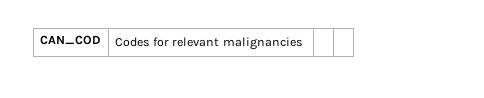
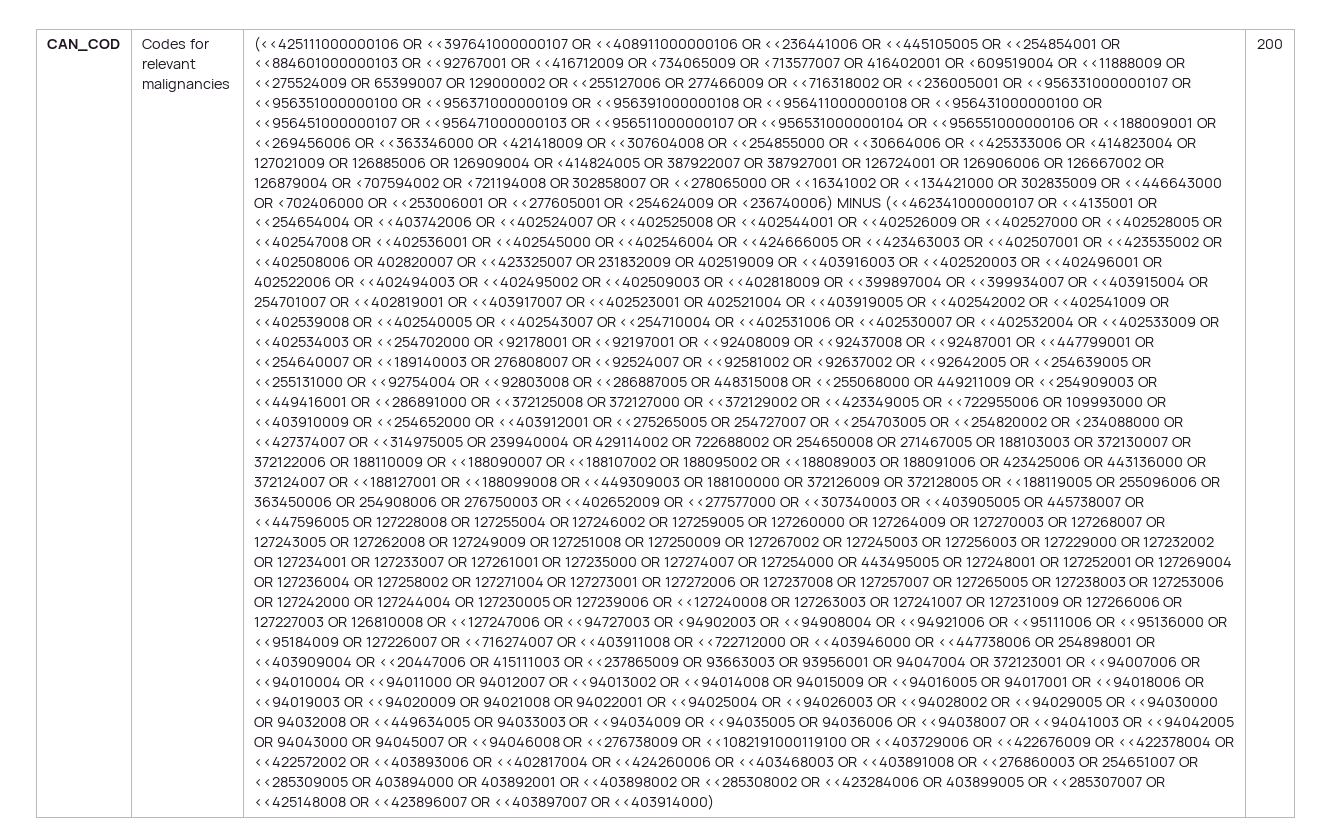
+ (<<425111000000106 OR <<397641000000107 OR <<408911000000106 OR <<236441006 OR <<445105005 OR <<254854001 OR <<884601000000103 OR <<92767001 OR <<416712009 OR <734065009 OR <713577007 OR 416402001 OR <609519004 OR <<11888009 OR <<275524009 OR 65399007 OR 129000002 OR <<255127006 OR 277466009 OR <<716318002 OR <<236005001 OR <<956331000000107 OR <<956351000000100 OR <<956371000000109 OR <<956391000000108 OR <<956411000000108 OR <<956431000000100 OR <<956451000000107 OR <<956471000000103 OR <<956511000000107 OR <<956531000000104 OR <<956551000000106 OR <<188009001 OR <<269456006 OR <<363346000 OR <421418009 OR <<307604008 OR <<254855000 OR <<30664006 OR <<425333006 OR <414823004 OR 127021009 OR 126885006 OR 126909004 OR <414824005 OR 387922007 OR 387927001 OR 126724001 OR 126906006 OR 126667002 OR 126879004 OR <707594002 OR <721194008 OR 302858007 OR <<278065000 OR <<16341002 OR <<134421000 OR 302835009 OR <<446643000 OR <702406000 OR <<253006001 OR <<277605001 OR <254624009 OR <236740006) MINUS (<<462341000000107 OR <<4135001 OR <<254654004 OR <<403742006 OR <<402524007 OR <<402525008 OR <<402544001 OR <<402526009 OR <<402527000 OR <<402528005 OR <<402547008 OR <<402536001 OR <<402545000 OR <<402546004 OR <<424666005 OR <<423463003 OR <<402507001 OR <<423535002 OR <<402508006 OR 402820007 OR <<423325007 OR 231832009 OR 402519009 OR <<403916003 OR <<402520003 OR <<402496001 OR 402522006 OR <<402494003 OR <<402495002 OR <<402509003 OR <<402818009 OR <<399897004 OR <<399934007 OR <<403915004 OR 254701007 OR <<402819001 OR <<403917007 OR <<402523001 OR 402521004 OR <<403919005 OR <<402542002 OR <<402541009 OR <<402539008 OR <<402540005 OR <<402543007 OR <<254710004 OR <<402531006 OR <<402530007 OR <<402532004 OR <<402533009 OR <<402534003 OR <<254702000 OR <92178001 OR <<92197001 OR <<92408009 OR <<92437008 OR <<92487001 OR <<447799001 OR <<254640007 OR <<189140003 OR 276808007 OR <<92524007 OR <<92581002 OR <92637002 OR <<92642005 OR <<254639005 OR <<255131000 OR <<92754004 OR <<92803008 OR <<286887005 OR 448315008 OR <<255068000 OR 449211009 OR <<254909003 OR <<449416001 OR <<286891000 OR <<372125008 OR 372127000 OR <<372129002 OR <<423349005 OR <<722955006 OR 109993000 OR <<403910009 OR <<254652000 OR <<403912001 OR <<275265005 OR 254727007 OR <<254703005 OR <<254820002 OR <234088000 OR <<427374007 OR <<314975005 OR 239940004 OR 429114002 OR 722688002 OR 254650008 OR 271467005 OR 188103003 OR 372130007 OR 372122006 OR 188110009 OR <<188090007 OR <<188107002 OR 188095002 OR <<188089003 OR 188091006 OR 423425006 OR 443136000 OR 372124007 OR <<188127001 OR <<188099008 OR <<449309003 OR 188100000 OR 372126009 OR 372128005 OR <<188119005 OR 255096006 OR 363450006 OR 254908006 OR 276750003 OR <<402652009 OR <<277577000 OR <<307340003 OR <<403905005 OR 445738007 OR <<447596005 OR 127228008 OR 127255004 OR 127246002 OR 127259005 OR 127260000 OR 127264009 OR 127270003 OR 127268007 OR 127243005 OR 127262008 OR 127249009 OR 127251008 OR 127250009 OR 127267002 OR 127245003 OR 127256003 OR 127229000 OR 127232002 OR 127234001 OR 127233007 OR 127261001 OR 127235000 OR 127274007 OR 127254000 OR 443495005 OR 127248001 OR 127252001 OR 127269004 OR 127236004 OR 127258002 OR 127271004 OR 127273001 OR 127272006 OR 127237008 OR 127257007 OR 127265005 OR 127238003 OR 127253006 OR 127242000 OR 127244004 OR 127230005 OR 127239006 OR <<127240008 OR 127263003 OR 127241007 OR 127231009 OR 127266006 OR 127227003 OR 126810008 OR <<127247006 OR <<94727003 OR <94902003 OR <<94908004 OR <<94921006 OR <<95111006 OR <<95136000 OR <<95184009 OR 127226007 OR <<716274007 OR <<403911008 OR <<722712000 OR <<403946000 OR <<447738006 OR 254898001 OR <<403909004 OR <<20447006 OR 415111003 OR <<237865009 OR 93663003 OR 93956001 OR 94047004 OR 372123001 OR <<94007006 OR <<94010004 OR <<94011000 OR 94012007 OR <<94013002 OR <<94014008 OR 94015009 OR <<94016005 OR 94017001 OR <<94018006 OR <<94019003 OR <<94020009 OR 94021008 OR 94022001 OR <<94025004 OR <<94026003 OR <<94028002 OR <<94029005 OR <<94030000 OR 94032008 OR <<449634005 OR 94033003 OR <<94034009 OR <<94035005 OR 94036006 OR <<94038007 OR <<94041003 OR <<94042005 OR 94043000 OR 94045007 OR <<94046008 OR <<276738009 OR <<1082191000119100 OR <<403729006 OR <<422676009 OR <<422378004 OR <<422572002 OR <<403893006 OR <<402817004 OR <<424260006 OR <<403468003 OR <<403891008 OR <<276860003 OR 254651007 OR <<285309005 OR 403894000 OR 403892001 OR <<403898002 OR <<285308002 OR <<423284006 OR 403899005 OR <<285307007 OR <<425148008 OR <<423896007 OR <<403897007 OR <<403914000) | 200

